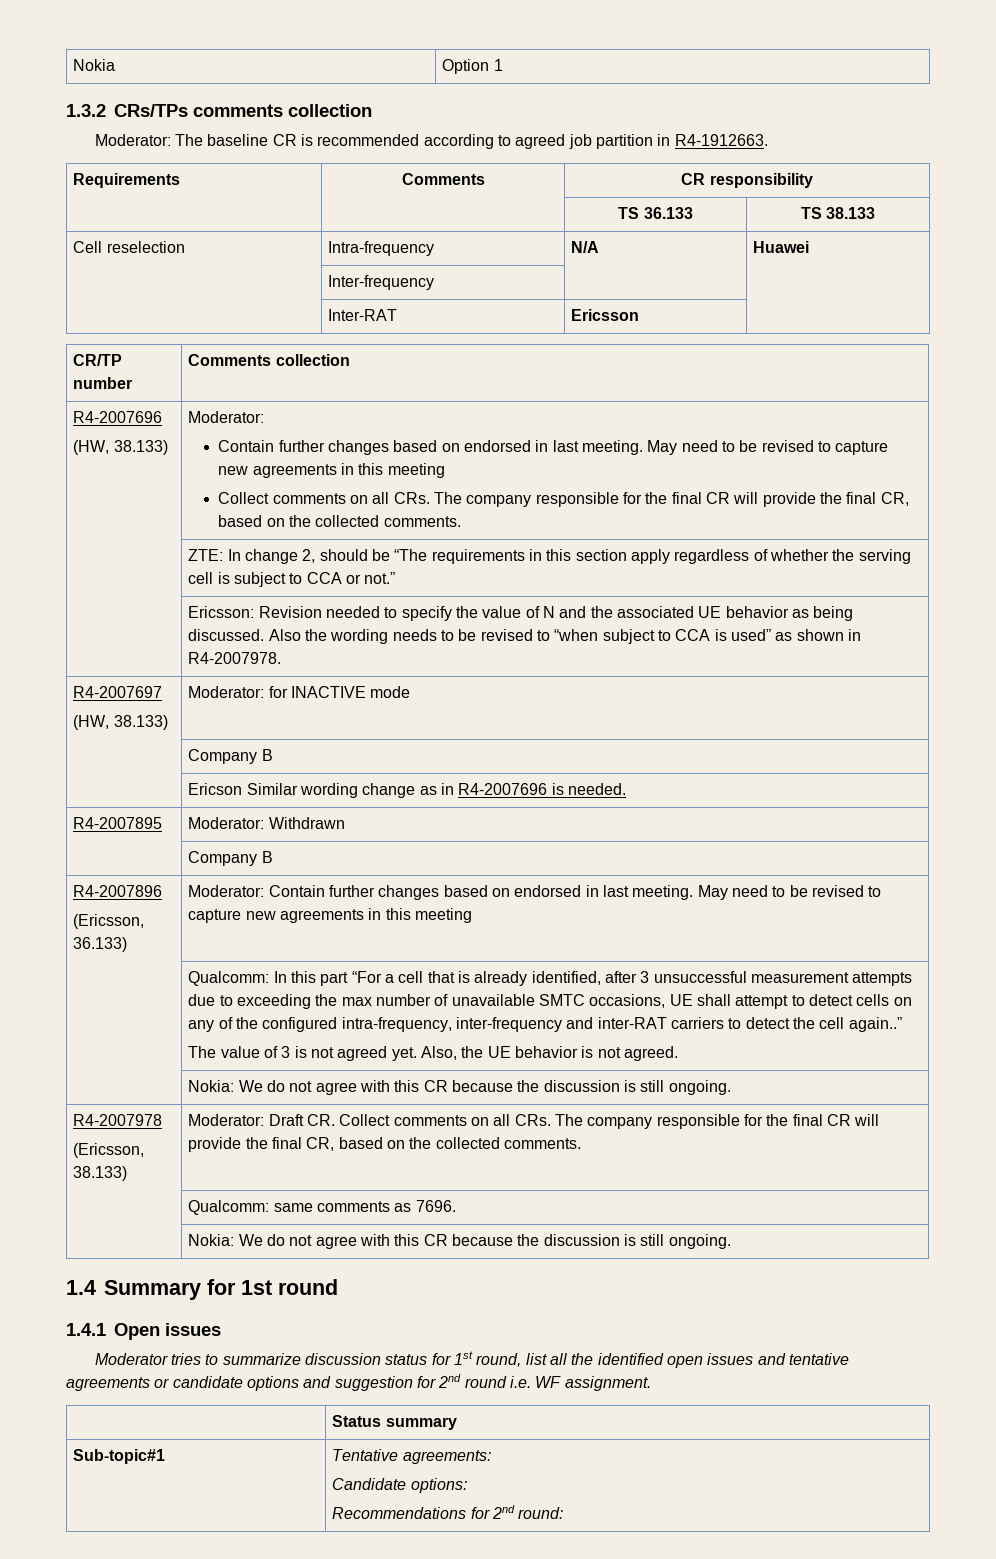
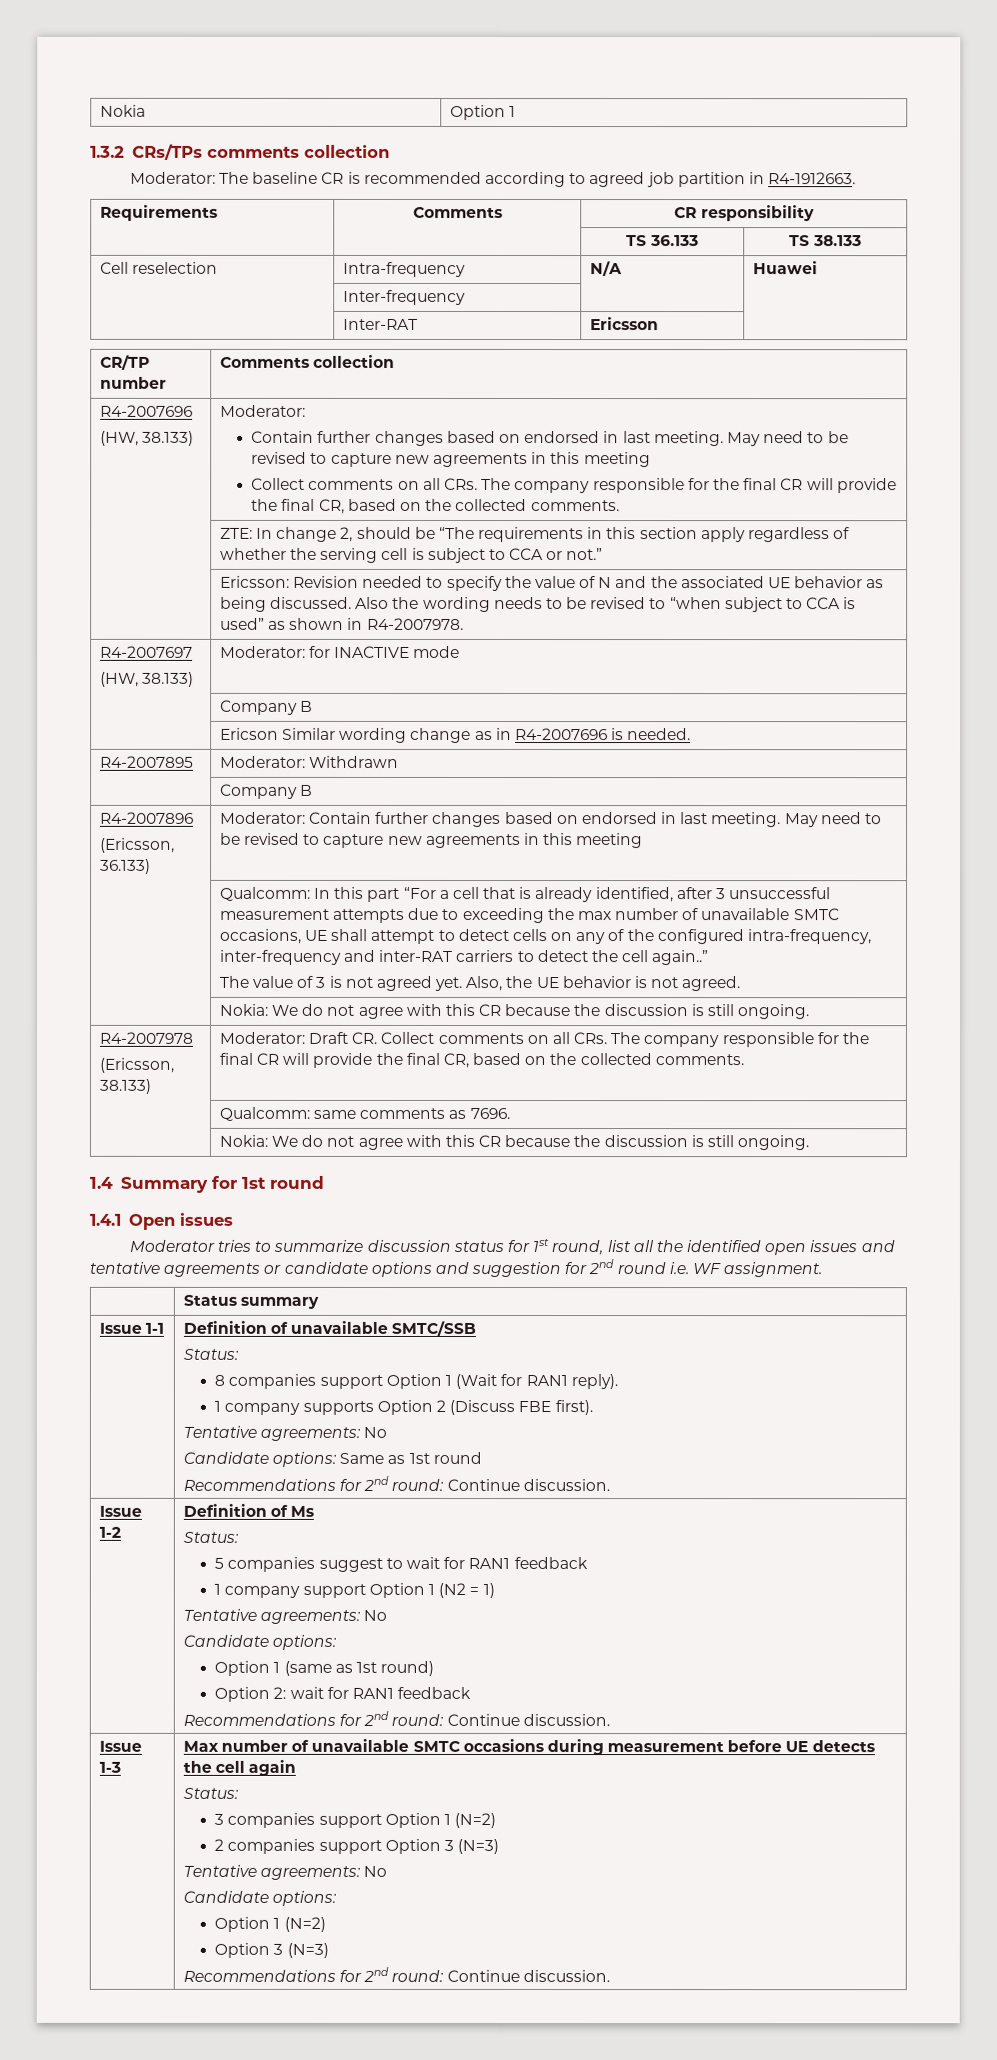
- Sub-topic#1 | Tentative agreements:
+ Issue 1-1 | Definition of unavailable SMTC/SSB
+ Status:
+ 8 companies support Option 1 (Wait for RAN1 reply).
+ 1 company supports Option 2 (Discuss FBE first).
+ Tentative agreements: No
+ Candidate options: Same as 1st round
+ Recommendations for 2nd round: Continue discussion.
+ Issue 1-2 | Definition of Ms
+ Status:
+ 5 companies suggest to wait for RAN1 feedback
+ 1 company support Option 1 (N2 = 1)
+ Tentative agreements: No
  Candidate options:
- Recommendations for 2nd round:
+ Option 1 (same as 1st round)
+ Option 2: wait for RAN1 feedback
+ Recommendations for 2nd round: Continue discussion.
+ Issue 1-3 | Max number of unavailable SMTC occasions during measurement before UE detects the cell again
+ Status:
+ 3 companies support Option 1 (N=2)
+ 2 companies support Option 3 (N=3)
+ Tentative agreements: No
+ Candidate options:
+ Option 1 (N=2)
+ Option 3 (N=3)
+ Recommendations for 2nd round: Continue discussion.

